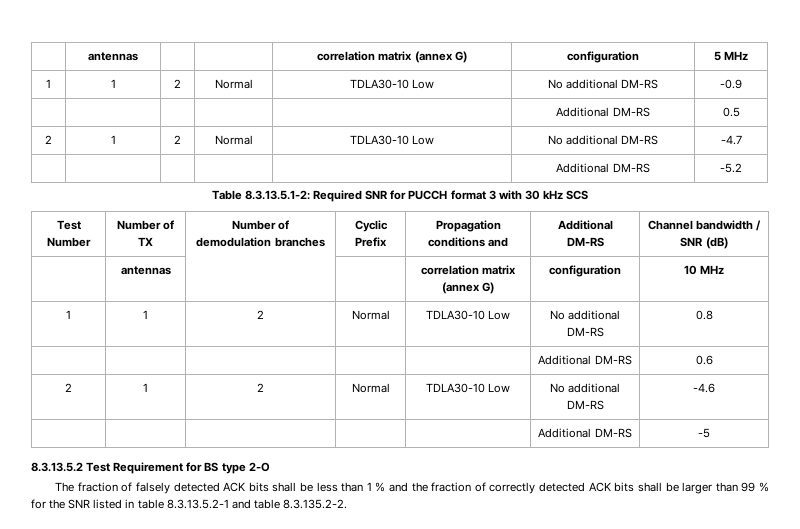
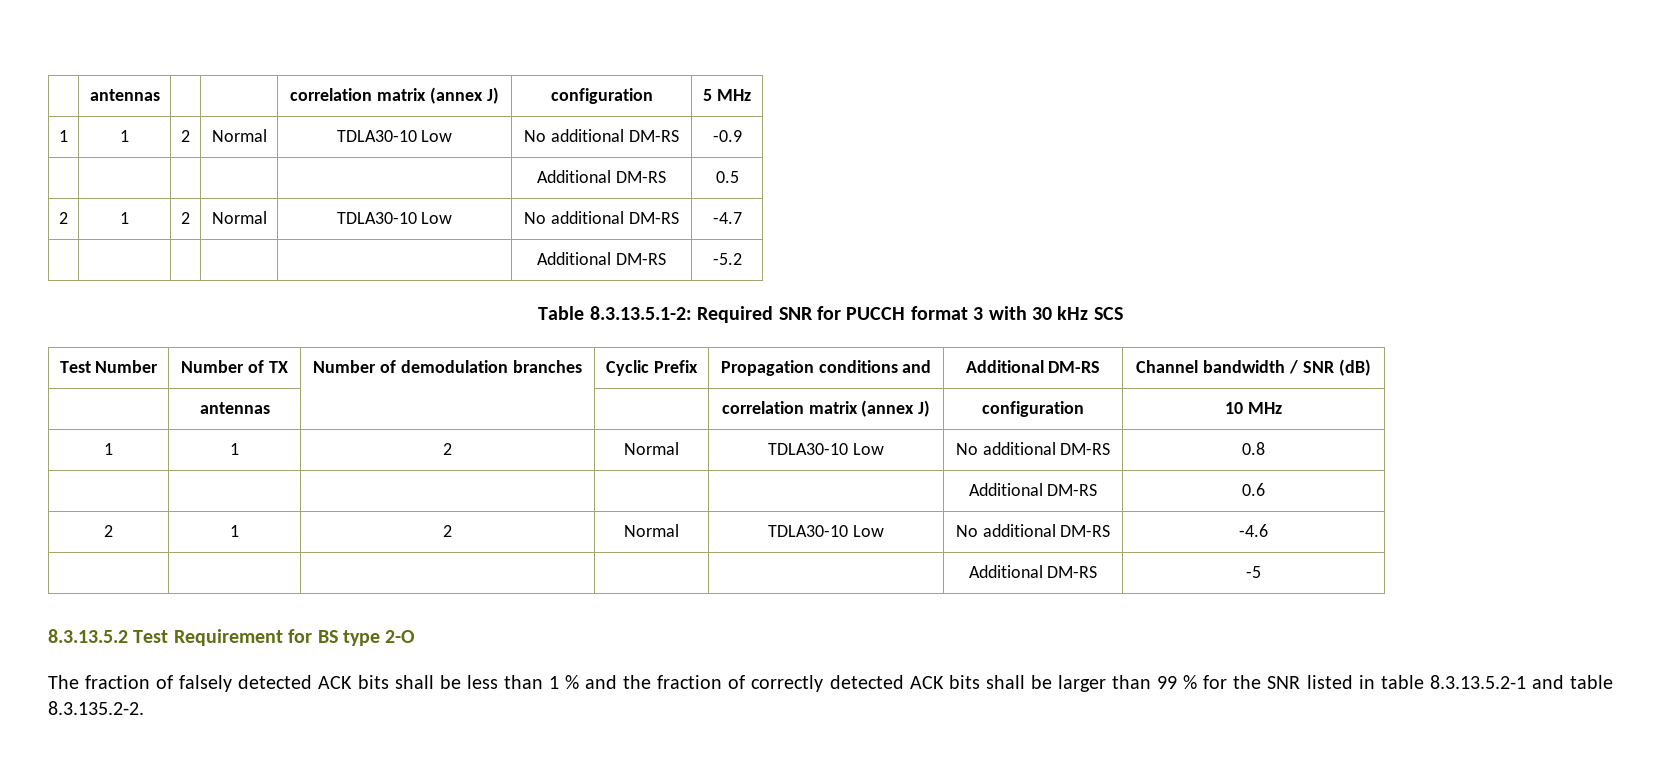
- | antennas | | | correlation matrix (annex G) | configuration | 5 MHz
+ | antennas | | | correlation matrix (annex J) | configuration | 5 MHz
- | antennas | | | correlation matrix (annex G) | configuration | 10 MHz
+ | antennas | | | correlation matrix (annex J) | configuration | 10 MHz

